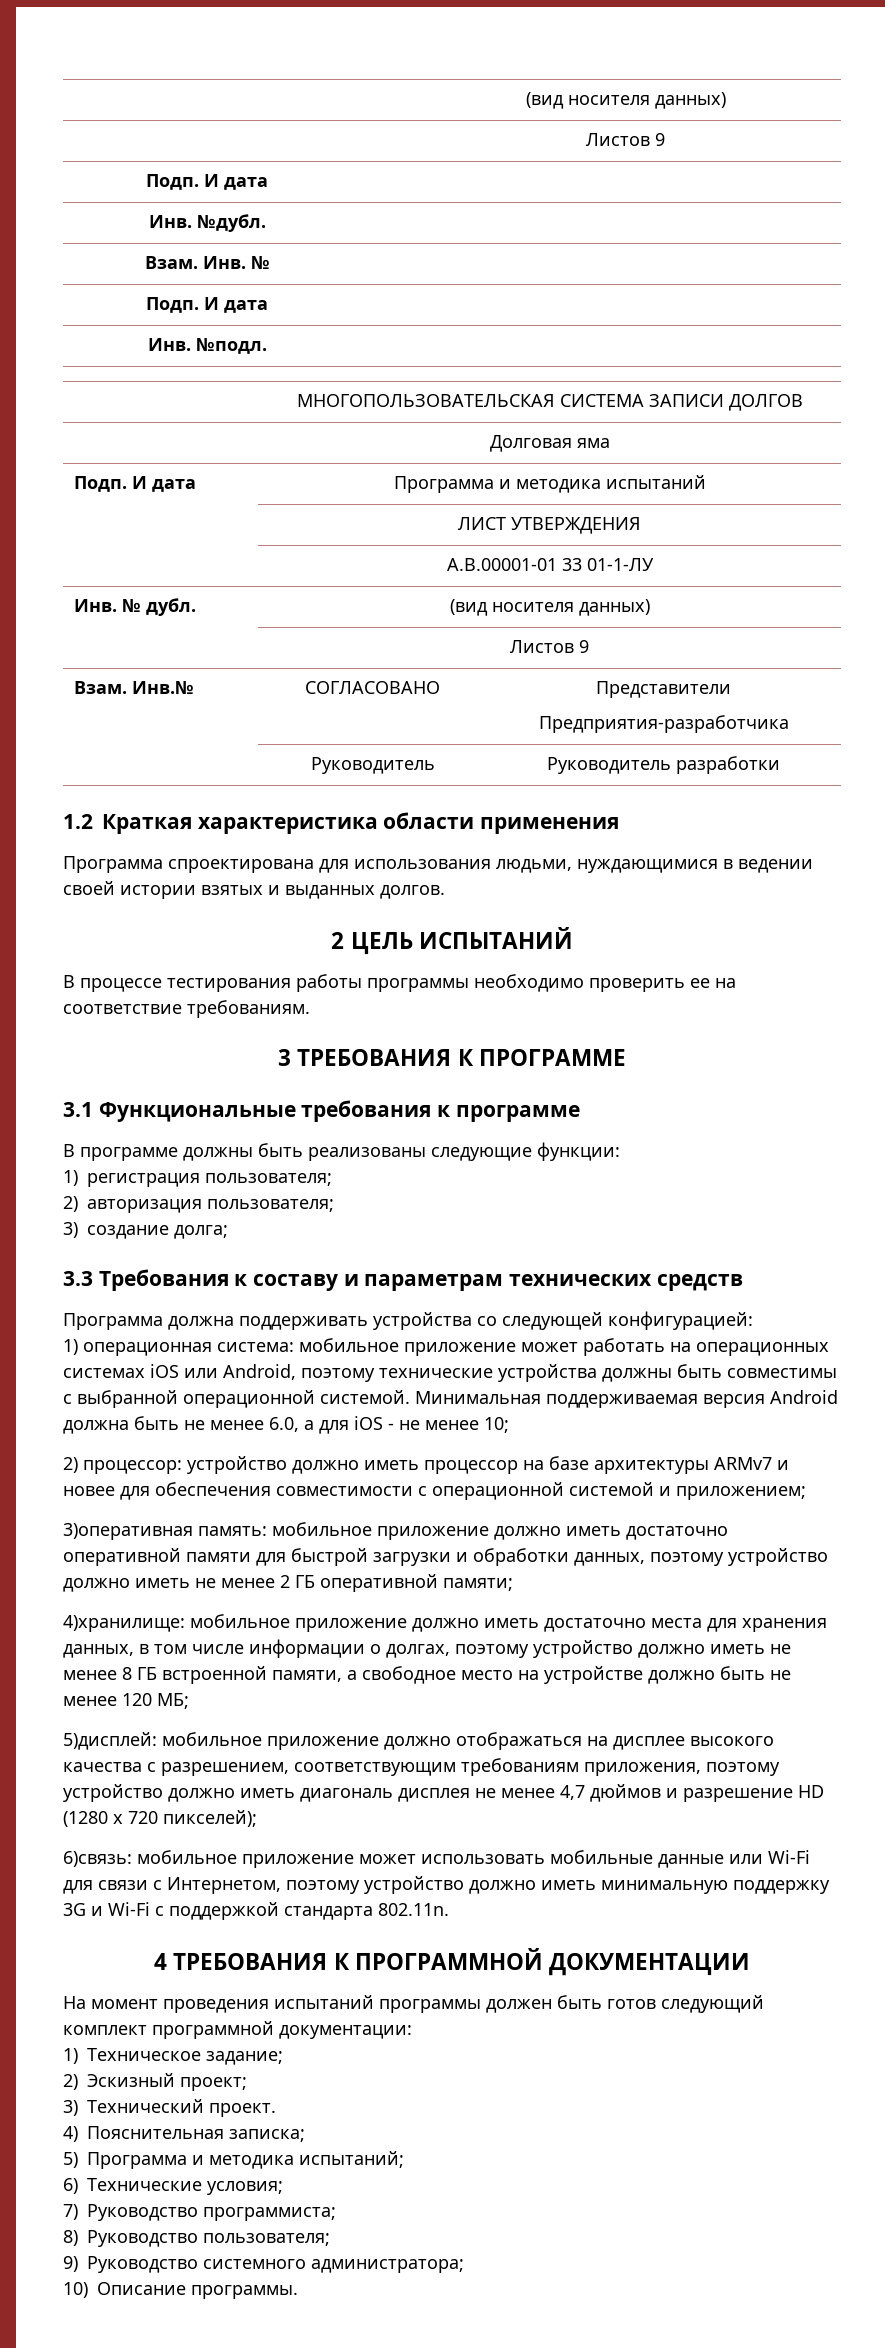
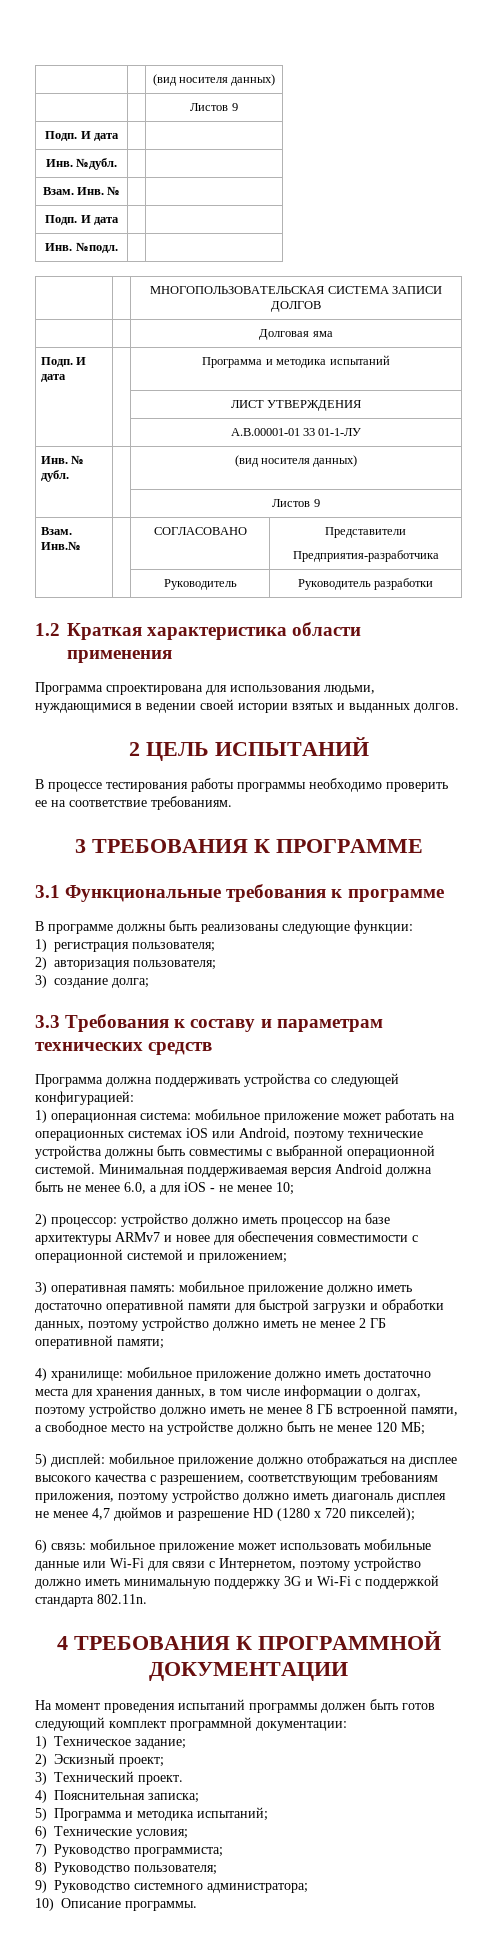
- 3)оперативная память: мобильное приложение должно иметь достаточно оперативной памяти для быстрой загрузки и обработки данных, поэтому устройство должно иметь не менее 2 ГБ оперативной памяти;
+ 3) оперативная память: мобильное приложение должно иметь достаточно оперативной памяти для быстрой загрузки и обработки данных, поэтому устройство должно иметь не менее 2 ГБ оперативной памяти;
- 4)хранилище: мобильное приложение должно иметь достаточно места для хранения данных, в том числе информации о долгах, поэтому устройство должно иметь не менее 8 ГБ встроенной памяти, а свободное место на устройстве должно быть не менее 120 МБ;
+ 4) хранилище: мобильное приложение должно иметь достаточно места для хранения данных, в том числе информации о долгах, поэтому устройство должно иметь не менее 8 ГБ встроенной памяти, а свободное место на устройстве должно быть не менее 120 МБ;
- 5)дисплей: мобильное приложение должно отображаться на дисплее высокого качества с разрешением, соответствующим требованиям приложения, поэтому устройство должно иметь диагональ дисплея не менее 4,7 дюймов и разрешение HD (1280 x 720 пикселей);
+ 5) дисплей: мобильное приложение должно отображаться на дисплее высокого качества с разрешением, соответствующим требованиям приложения, поэтому устройство должно иметь диагональ дисплея не менее 4,7 дюймов и разрешение HD (1280 x 720 пикселей);
- 6)связь: мобильное приложение может использовать мобильные данные или Wi-Fi для связи с Интернетом, поэтому устройство должно иметь минимальную поддержку 3G и Wi-Fi с поддержкой стандарта 802.11n.
+ 6) связь: мобильное приложение может использовать мобильные данные или Wi-Fi для связи с Интернетом, поэтому устройство должно иметь минимальную поддержку 3G и Wi-Fi с поддержкой стандарта 802.11n.

